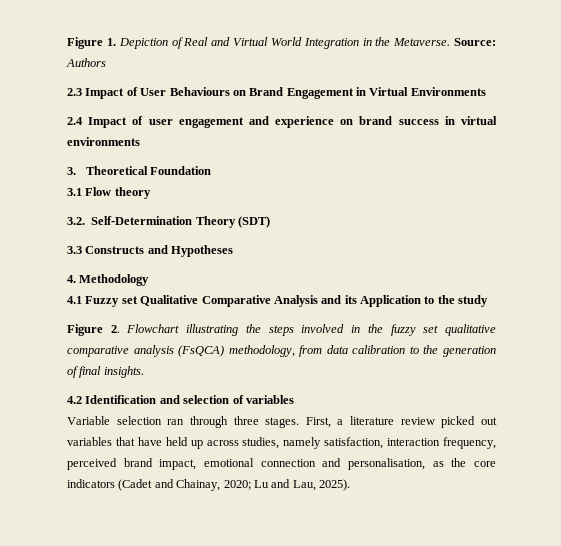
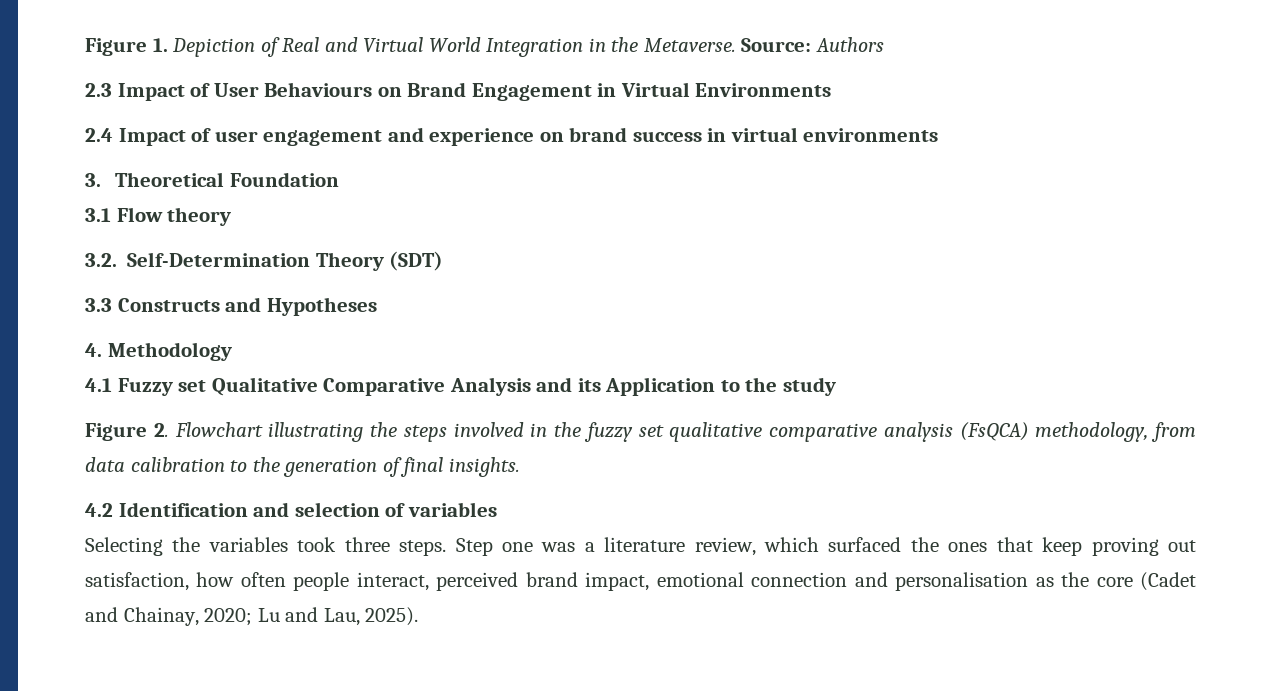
- Variable selection ran through three stages. First, a literature review picked out variables that have held up across studies, namely satisfaction, interaction frequency, perceived brand impact, emotional connection and personalisation, as the core indicators (Cadet and Chainay, 2020; Lu and Lau, 2025).
+ Selecting the variables took three steps. Step one was a literature review, which surfaced the ones that keep proving out satisfaction, how often people interact, perceived brand impact, emotional connection and personalisation as the core (Cadet and Chainay, 2020; Lu and Lau, 2025).

